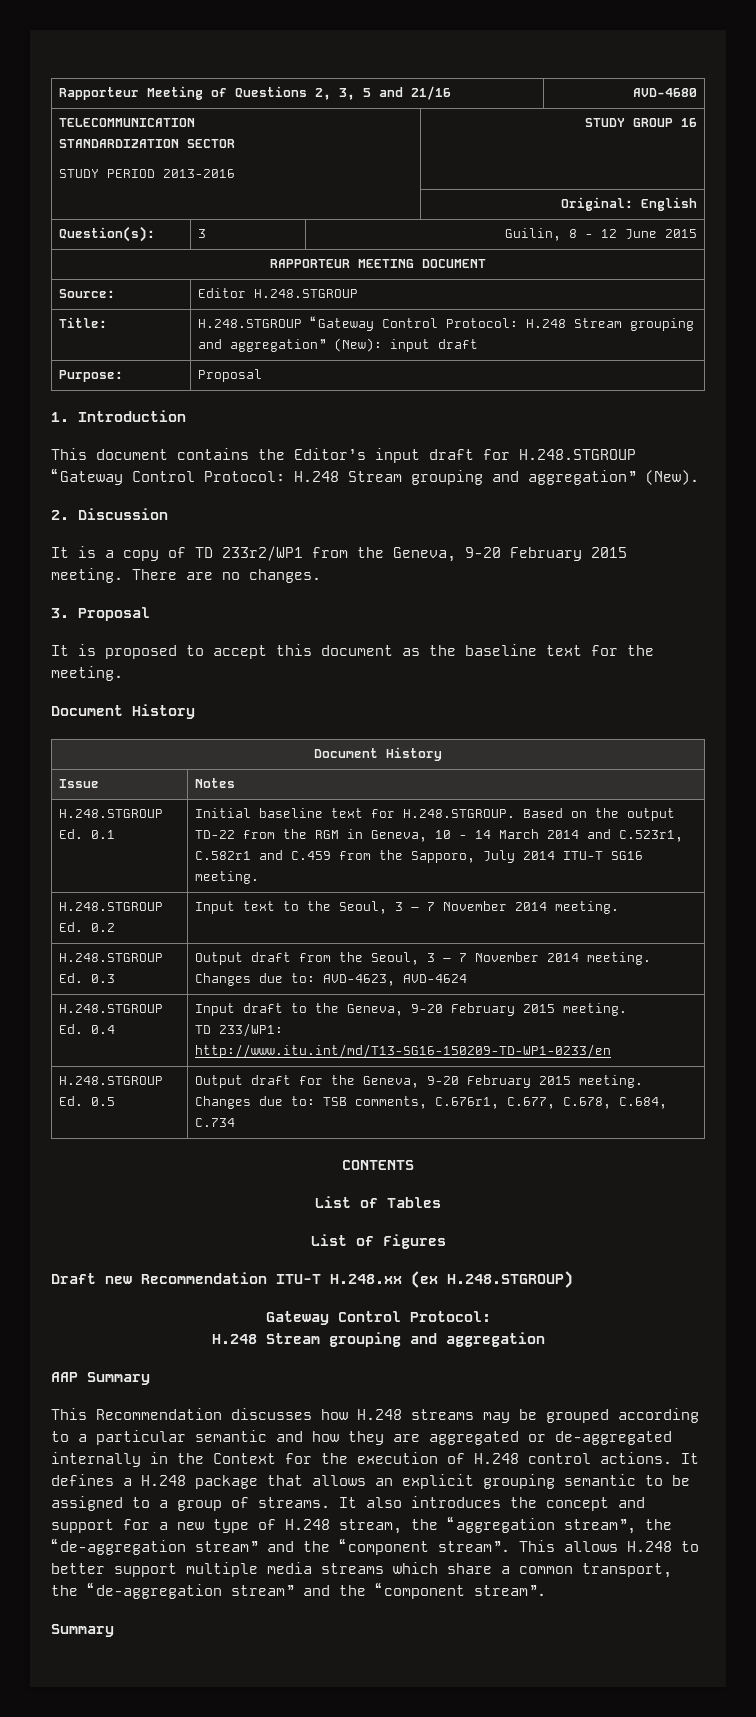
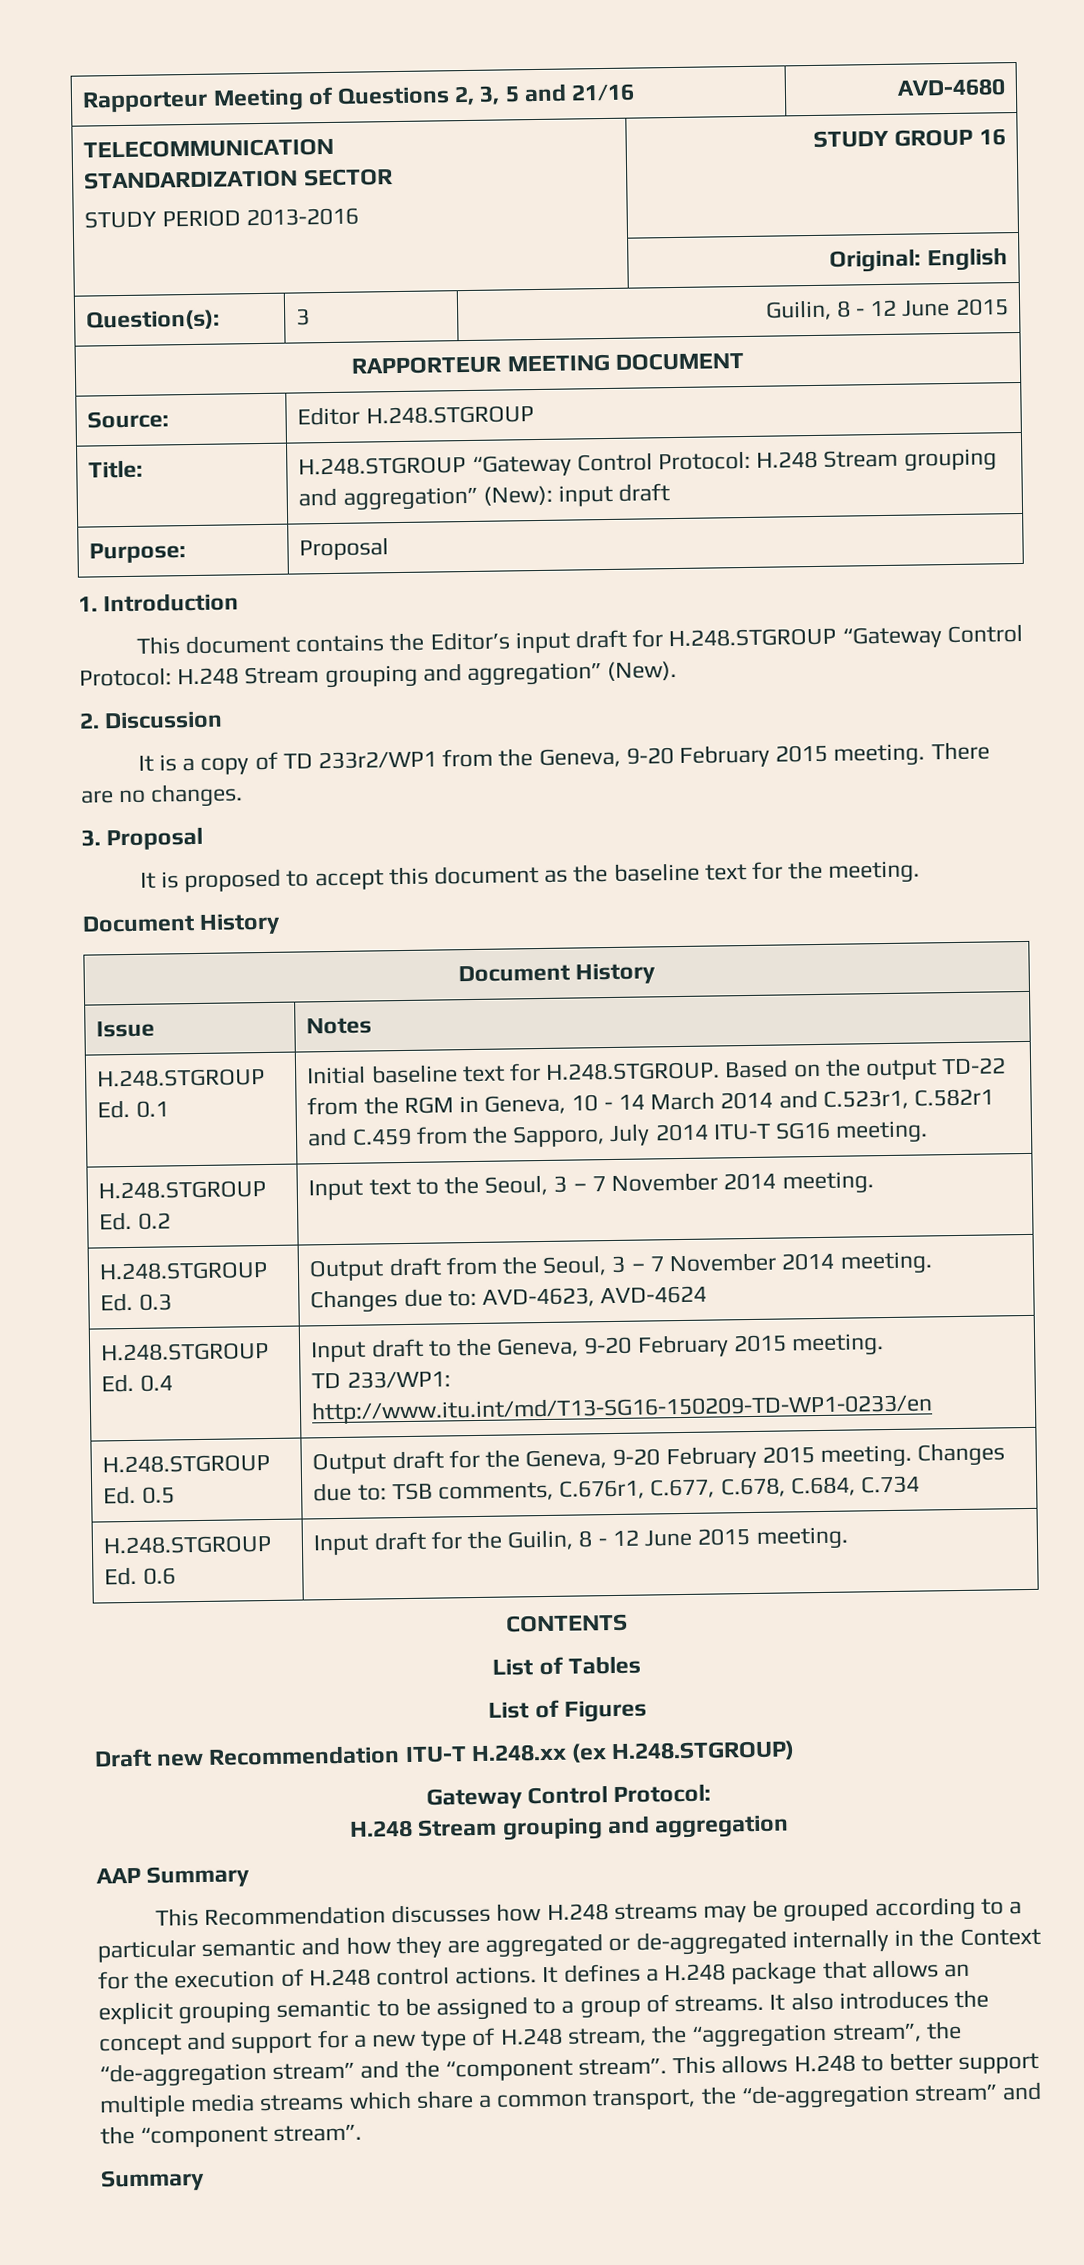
+ H.248.STGROUP Ed. 0.6 | Input draft for the Guilin, 8 - 12 June 2015 meeting.

